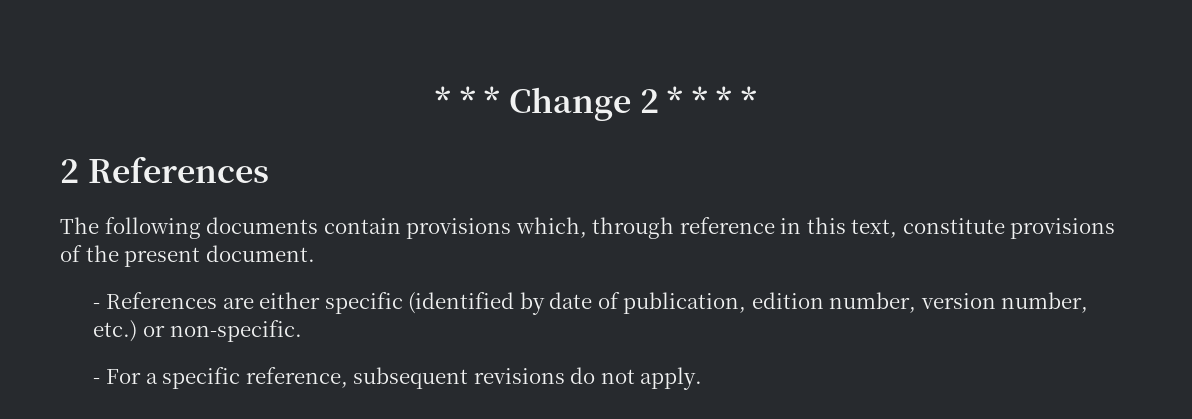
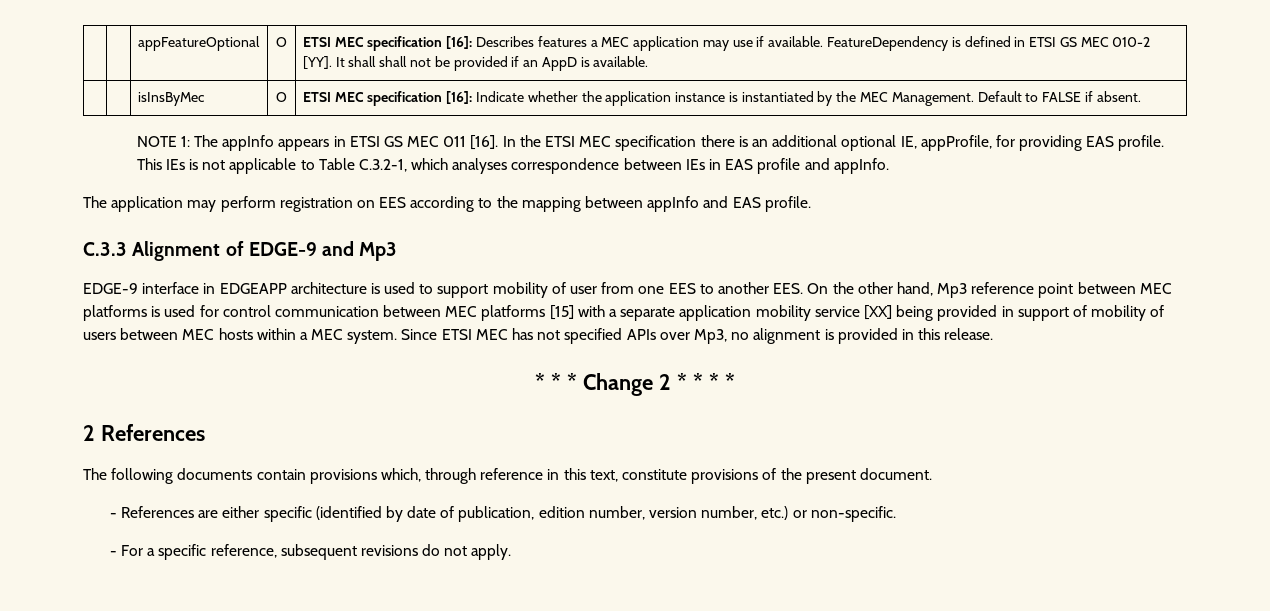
+ | | appFeatureOptional | O | ETSI MEC specification [16]: Describes features a MEC application may use if available. FeatureDependency is defined in ETSI GS MEC 010-2 [YY]. It shall shall not be provided if an AppD is available.
+ | | isInsByMec | O | ETSI MEC specification [16]: Indicate whether the application instance is instantiated by the MEC Management. Default to FALSE if absent.
+ NOTE 1: The appInfo appears in ETSI GS MEC 011 [16]. In the ETSI MEC specification there is an additional optional IE, appProfile, for providing EAS profile. This IEs is not applicable to Table C.3.2-1, which analyses correspondence between IEs in EAS profile and appInfo.
+ The application may perform registration on EES according to the mapping between appInfo and EAS profile.
+ C.3.3 Alignment of EDGE-9 and Mp3
+ EDGE-9 interface in EDGEAPP architecture is used to support mobility of user from one EES to another EES. On the other hand, Mp3 reference point between MEC platforms is used for control communication between MEC platforms [15] with a separate application mobility service [XX] being provided in support of mobility of users between MEC hosts within a MEC system. Since ETSI MEC has not specified APIs over Mp3, no alignment is provided in this release.

